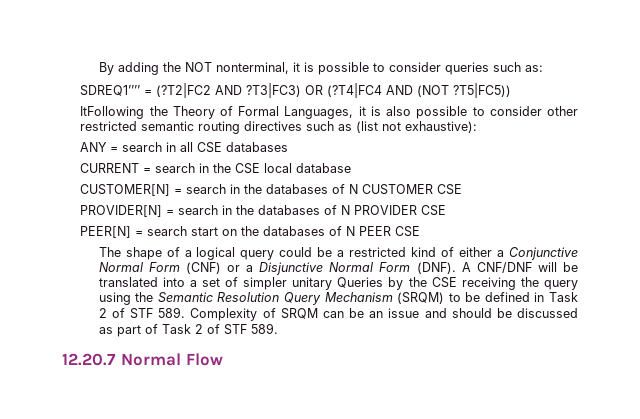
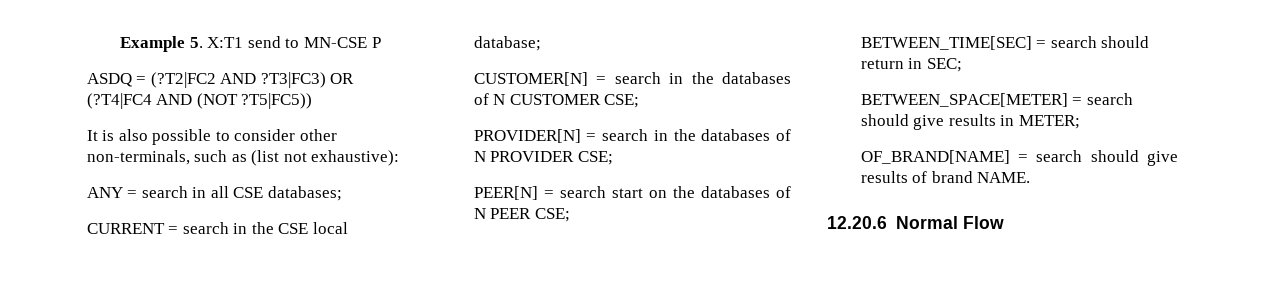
- By adding the NOT nonterminal, it is possible to consider queries such as:
- SDREQ1’’’’ = (?T2|FC2 AND ?T3|FC3) OR (?T4|FC4 AND (NOT ?T5|FC5))
+ Example 5. X:T1 send to MN-CSE P
+ ASDQ = (?T2|FC2 AND ?T3|FC3) OR (?T4|FC4 AND (NOT ?T5|FC5))
- ItFollowing the Theory of Formal Languages, it is also possible to consider other restricted semantic routing directives such as (list not exhaustive):
+ It is also possible to consider other non-terminals, such as (list not exhaustive):
- ANY = search in all CSE databases
+ ANY = search in all CSE databases;
- CURRENT = search in the CSE local database
+ CURRENT = search in the CSE local database;
- CUSTOMER[N] = search in the databases of N CUSTOMER CSE
+ CUSTOMER[N] = search in the databases of N CUSTOMER CSE;
- PROVIDER[N] = search in the databases of N PROVIDER CSE
+ PROVIDER[N] = search in the databases of N PROVIDER CSE;
- PEER[N] = search start on the databases of N PEER CSE
- The shape of a logical query could be a restricted kind of either a Conjunctive Normal Form (CNF) or a Disjunctive Normal Form (DNF). A CNF/DNF will be translated into a set of simpler unitary Queries by the CSE receiving the query using the Semantic Resolution Query Mechanism (SRQM) to be defined in Task 2 of STF 589. Complexity of SRQM can be an issue and should be discussed as part of Task 2 of STF 589.
- 12.20.7 Normal Flow
+ PEER[N] = search start on the databases of N PEER CSE;
+ BETWEEN_TIME[SEC] = search should return in SEC;
+ BETWEEN_SPACE[METER] = search should give results in METER;
+ OF_BRAND[NAME] = search should give results of brand NAME.
+ 12.20.6 Normal Flow

